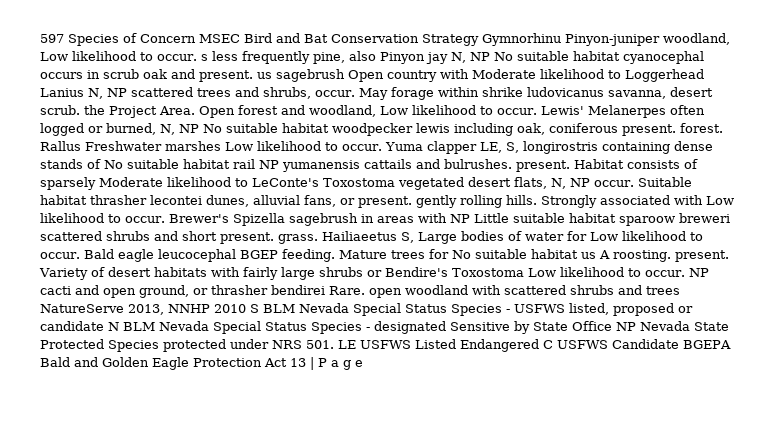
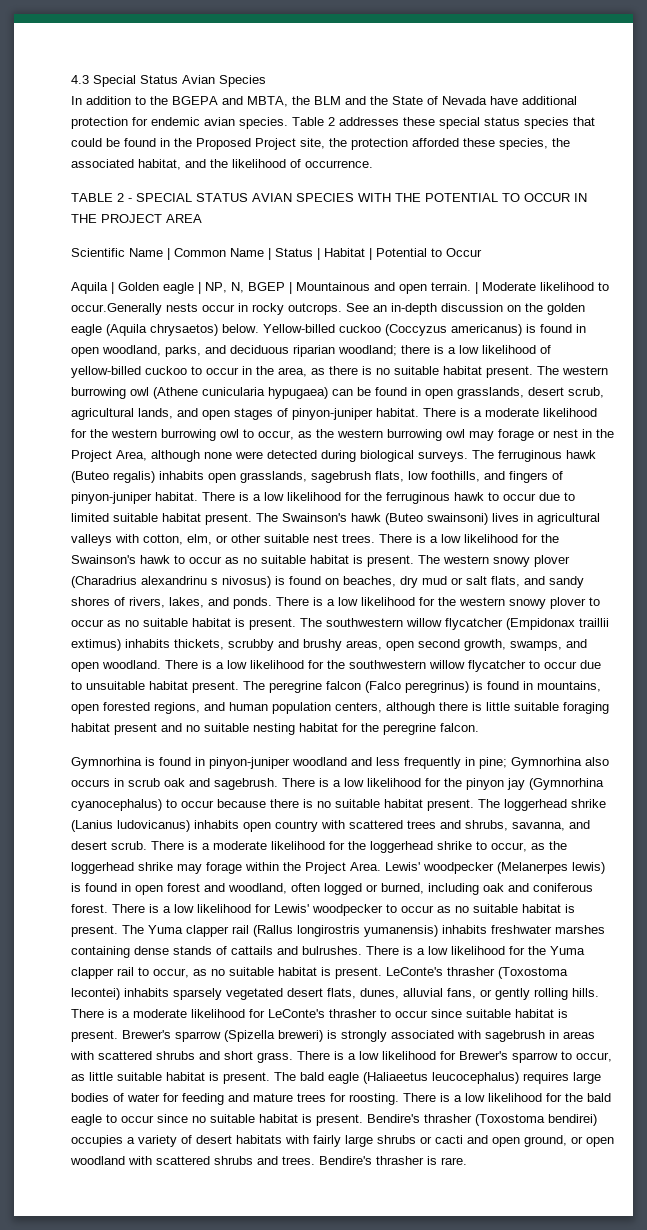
- 597 Species of Concern MSEC Bird and Bat Conservation Strategy Gymnorhinu Pinyon-juniper woodland, Low likelihood to occur. s less frequently pine, also Pinyon jay N, NP No suitable habitat cyanocephal occurs in scrub oak and present. us sagebrush Open country with Moderate likelihood to Loggerhead Lanius N, NP scattered trees and shrubs, occur. May forage within shrike ludovicanus savanna, desert scrub. the Project Area. Open forest and woodland, Low likelihood to occur. Lewis' Melanerpes often logged or burned, N, NP No suitable habitat woodpecker lewis including oak, coniferous present. forest. Rallus Freshwater marshes Low likelihood to occur. Yuma clapper LE, S, longirostris containing dense stands of No suitable habitat rail NP yumanensis cattails and bulrushes. present. Habitat consists of sparsely Moderate likelihood to LeConte's Toxostoma vegetated desert flats, N, NP occur. Suitable habitat thrasher lecontei dunes, alluvial fans, or present. gently rolling hills.
+ 4.3 Special Status Avian Species
+ In addition to the BGEPA and MBTA, the BLM and the State of Nevada have additional protection for endemic avian species. Table 2 addresses these special status species that could be found in the Proposed Project site, the protection afforded these species, the associated habitat, and the likelihood of occurrence.
+ TABLE 2 - SPECIAL STATUS AVIAN SPECIES WITH THE POTENTIAL TO OCCUR IN THE PROJECT AREA
+ Scientific Name | Common Name | Status | Habitat | Potential to Occur
+ Aquila | Golden eagle | NP, N, BGEP | Mountainous and open terrain. | Moderate likelihood to occur.Generally nests occur in rocky outcrops. See an in-depth discussion on the golden eagle (Aquila chrysaetos) below. Yellow-billed cuckoo (Coccyzus americanus) is found in open woodland, parks, and deciduous riparian woodland; there is a low likelihood of yellow-billed cuckoo to occur in the area, as there is no suitable habitat present. The western burrowing owl (Athene cunicularia hypugaea) can be found in open grasslands, desert scrub, agricultural lands, and open stages of pinyon-juniper habitat. There is a moderate likelihood for the western burrowing owl to occur, as the western burrowing owl may forage or nest in the Project Area, although none were detected during biological surveys. The ferruginous hawk (Buteo regalis) inhabits open grasslands, sagebrush flats, low foothills, and fingers of pinyon-juniper habitat. There is a low likelihood for the ferruginous hawk to occur due to limited suitable habitat present. The Swainson's hawk (Buteo swainsoni) lives in agricultural valleys with cotton, elm, or other suitable nest trees. There is a low likelihood for the Swainson's hawk to occur as no suitable habitat is present. The western snowy plover (Charadrius alexandrinu s nivosus) is found on beaches, dry mud or salt flats, and sandy shores of rivers, lakes, and ponds. There is a low likelihood for the western snowy plover to occur as no suitable habitat is present. The southwestern willow flycatcher (Empidonax traillii extimus) inhabits thickets, scrubby and brushy areas, open second growth, swamps, and open woodland. There is a low likelihood for the southwestern willow flycatcher to occur due to unsuitable habitat present. The peregrine falcon (Falco peregrinus) is found in mountains, open forested regions, and human population centers, although there is little suitable foraging habitat present and no suitable nesting habitat for the peregrine falcon.
+ Gymnorhina is found in pinyon-juniper woodland and less frequently in pine; Gymnorhina also occurs in scrub oak and sagebrush. There is a low likelihood for the pinyon jay (Gymnorhina cyanocephalus) to occur because there is no suitable habitat present. The loggerhead shrike (Lanius ludovicanus) inhabits open country with scattered trees and shrubs, savanna, and desert scrub. There is a moderate likelihood for the loggerhead shrike to occur, as the loggerhead shrike may forage within the Project Area. Lewis' woodpecker (Melanerpes lewis) is found in open forest and woodland, often logged or burned, including oak and coniferous forest. There is a low likelihood for Lewis' woodpecker to occur as no suitable habitat is present. The Yuma clapper rail (Rallus longirostris yumanensis) inhabits freshwater marshes containing dense stands of cattails and bulrushes. There is a low likelihood for the Yuma clapper rail to occur, as no suitable habitat is present. LeConte's thrasher (Toxostoma lecontei) inhabits sparsely vegetated desert flats, dunes, alluvial fans, or gently rolling hills.
- Strongly associated with Low likelihood to occur. Brewer's Spizella sagebrush in areas with NP Little suitable habitat sparoow breweri scattered shrubs and short present. grass. Hailiaeetus S, Large bodies of water for Low likelihood to occur. Bald eagle leucocephal BGEP feeding. Mature trees for No suitable habitat us A roosting. present. Variety of desert habitats with fairly large shrubs or Bendire's Toxostoma Low likelihood to occur. NP cacti and open ground, or thrasher bendirei Rare. open woodland with scattered shrubs and trees NatureServe 2013, NNHP 2010 S BLM Nevada Special Status Species - USFWS listed, proposed or candidate N BLM Nevada Special Status Species - designated Sensitive by State Office NP Nevada State Protected Species protected under NRS 501. LE USFWS Listed Endangered C USFWS Candidate BGEPA Bald and Golden Eagle Protection Act 13 | P a g e
+ There is a moderate likelihood for LeConte's thrasher to occur since suitable habitat is present. Brewer's sparrow (Spizella breweri) is strongly associated with sagebrush in areas with scattered shrubs and short grass. There is a low likelihood for Brewer's sparrow to occur, as little suitable habitat is present. The bald eagle (Haliaeetus leucocephalus) requires large bodies of water for feeding and mature trees for roosting. There is a low likelihood for the bald eagle to occur since no suitable habitat is present. Bendire's thrasher (Toxostoma bendirei) occupies a variety of desert habitats with fairly large shrubs or cacti and open ground, or open woodland with scattered shrubs and trees. Bendire's thrasher is rare.

